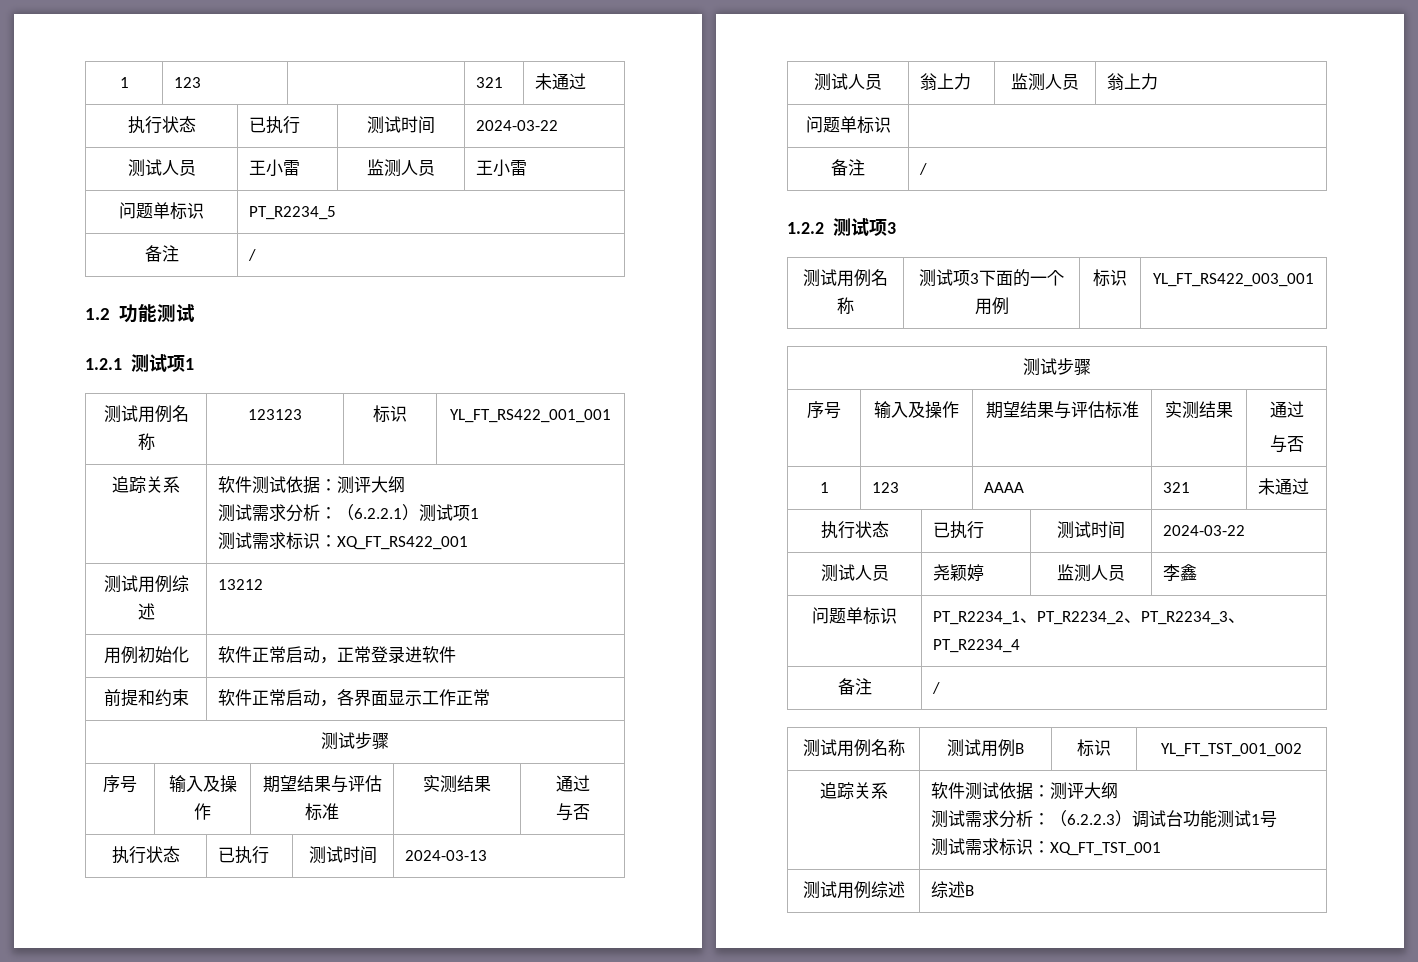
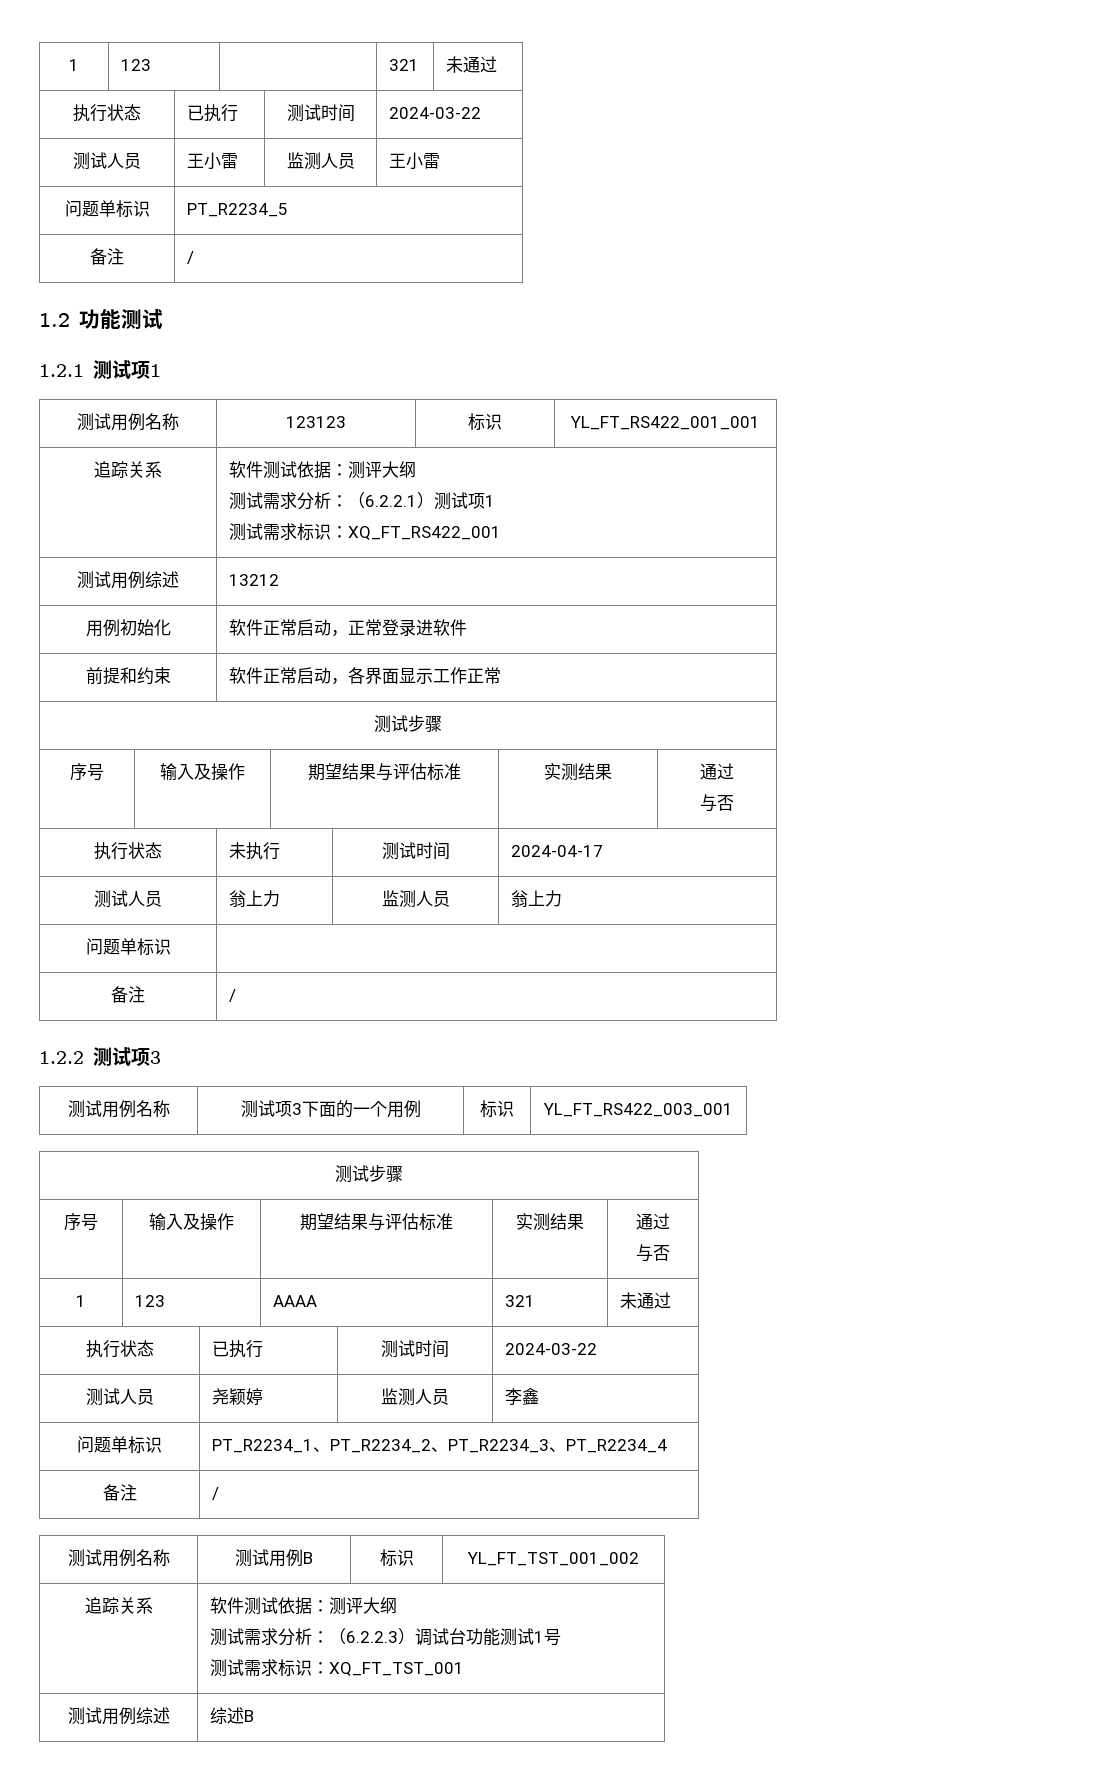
- 执行状态 | 已执行 | 测试时间 | 2024-03-13
+ 执行状态 | 未执行 | 测试时间 | 2024-04-17

